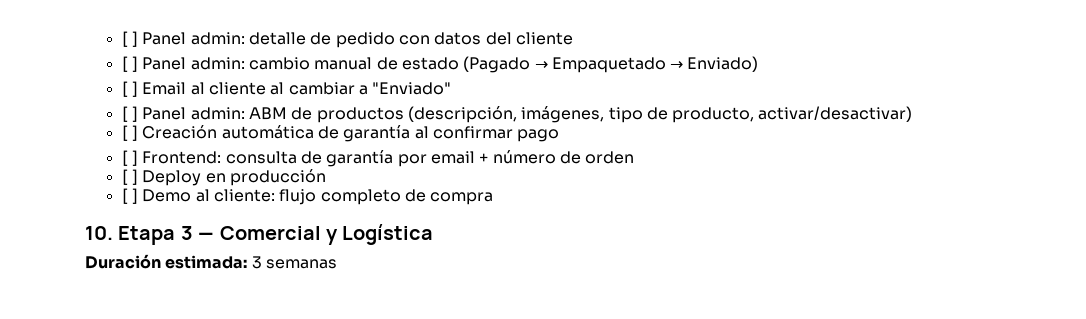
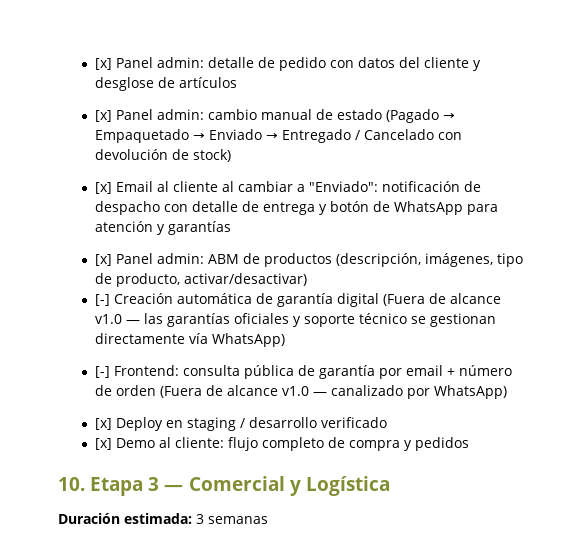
- [ ] Panel admin: detalle de pedido con datos del cliente
- [ ] Panel admin: cambio manual de estado (Pagado → Empaquetado → Enviado)
- [ ] Email al cliente al cambiar a "Enviado"
- [ ] Panel admin: ABM de productos (descripción, imágenes, tipo de producto, activar/desactivar)
+ [x] Panel admin: detalle de pedido con datos del cliente y desglose de artículos
+ [x] Panel admin: cambio manual de estado (Pagado → Empaquetado → Enviado → Entregado / Cancelado con devolución de stock)
+ [x] Email al cliente al cambiar a "Enviado": notificación de despacho con detalle de entrega y botón de WhatsApp para atención y garantías
+ [x] Panel admin: ABM de productos (descripción, imágenes, tipo de producto, activar/desactivar)
- [ ] Creación automática de garantía al confirmar pago
- [ ] Frontend: consulta de garantía por email + número de orden
- [ ] Deploy en producción
- [ ] Demo al cliente: flujo completo de compra
+ [-] Creación automática de garantía digital (Fuera de alcance v1.0 — las garantías oficiales y soporte técnico se gestionan directamente vía WhatsApp)
+ [-] Frontend: consulta pública de garantía por email + número de orden (Fuera de alcance v1.0 — canalizado por WhatsApp)
+ [x] Deploy en staging / desarrollo verificado
+ [x] Demo al cliente: flujo completo de compra y pedidos

